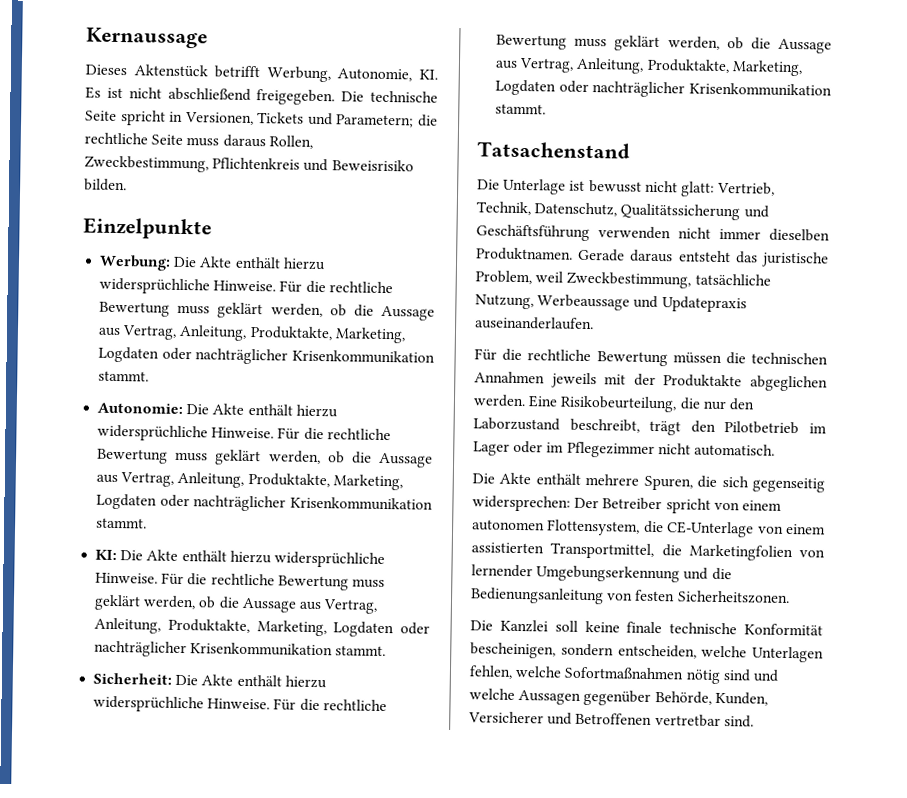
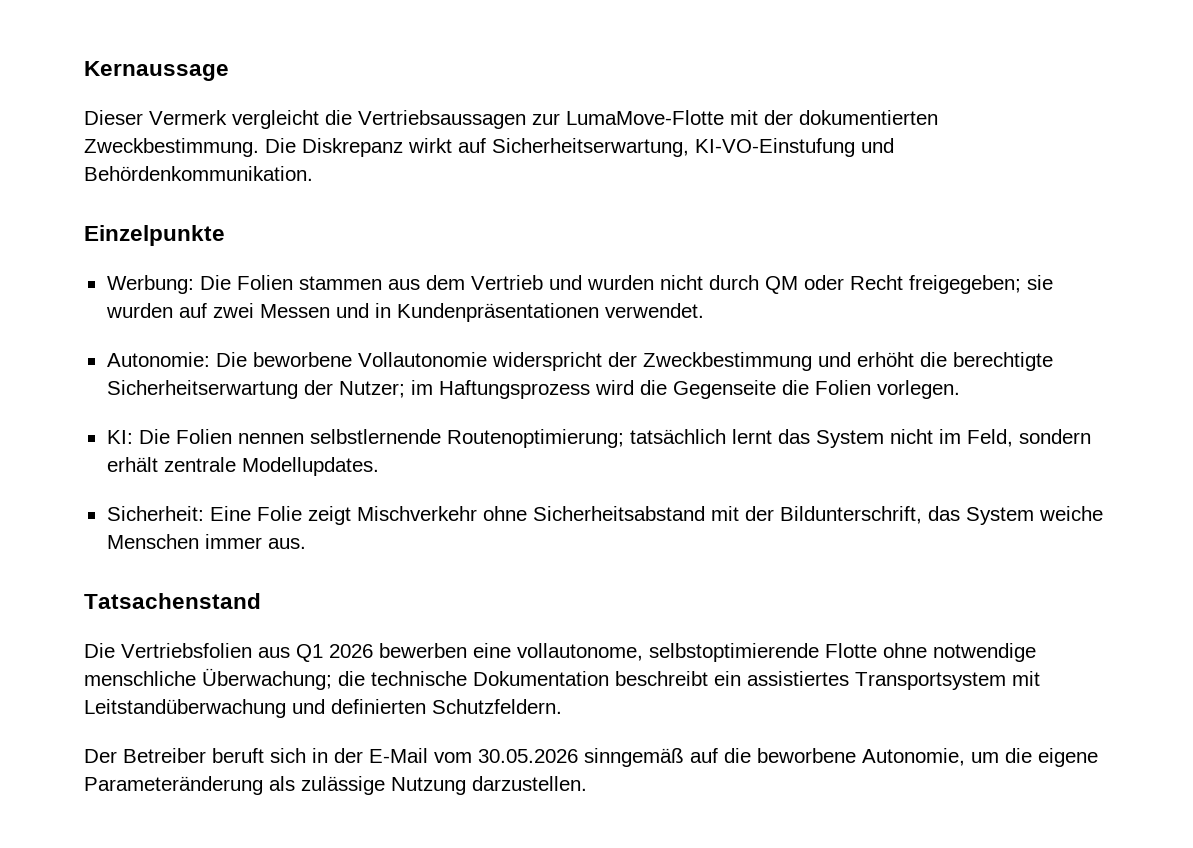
- Dieses Aktenstück betrifft Werbung, Autonomie, KI. Es ist nicht abschließend freigegeben. Die technische Seite spricht in Versionen, Tickets und Parametern; die rechtliche Seite muss daraus Rollen, Zweckbestimmung, Pflichtenkreis und Beweisrisiko bilden.
+ Dieser Vermerk vergleicht die Vertriebsaussagen zur LumaMove-Flotte mit der dokumentierten Zweckbestimmung. Die Diskrepanz wirkt auf Sicherheitserwartung, KI-VO-Einstufung und Behördenkommunikation.
  Einzelpunkte
- Werbung: Die Akte enthält hierzu widersprüchliche Hinweise. Für die rechtliche Bewertung muss geklärt werden, ob die Aussage aus Vertrag, Anleitung, Produktakte, Marketing, Logdaten oder nachträglicher Krisenkommunikation stammt.
- Autonomie: Die Akte enthält hierzu widersprüchliche Hinweise. Für die rechtliche Bewertung muss geklärt werden, ob die Aussage aus Vertrag, Anleitung, Produktakte, Marketing, Logdaten oder nachträglicher Krisenkommunikation stammt.
- KI: Die Akte enthält hierzu widersprüchliche Hinweise. Für die rechtliche Bewertung muss geklärt werden, ob die Aussage aus Vertrag, Anleitung, Produktakte, Marketing, Logdaten oder nachträglicher Krisenkommunikation stammt.
- Sicherheit: Die Akte enthält hierzu widersprüchliche Hinweise. Für die rechtliche Bewertung muss geklärt werden, ob die Aussage aus Vertrag, Anleitung, Produktakte, Marketing, Logdaten oder nachträglicher Krisenkommunikation stammt.
+ Werbung: Die Folien stammen aus dem Vertrieb und wurden nicht durch QM oder Recht freigegeben; sie wurden auf zwei Messen und in Kundenpräsentationen verwendet.
+ Autonomie: Die beworbene Vollautonomie widerspricht der Zweckbestimmung und erhöht die berechtigte Sicherheitserwartung der Nutzer; im Haftungsprozess wird die Gegenseite die Folien vorlegen.
+ KI: Die Folien nennen selbstlernende Routenoptimierung; tatsächlich lernt das System nicht im Feld, sondern erhält zentrale Modellupdates.
+ Sicherheit: Eine Folie zeigt Mischverkehr ohne Sicherheitsabstand mit der Bildunterschrift, das System weiche Menschen immer aus.
  Tatsachenstand
- Die Unterlage ist bewusst nicht glatt: Vertrieb, Technik, Datenschutz, Qualitätssicherung und Geschäftsführung verwenden nicht immer dieselben Produktnamen. Gerade daraus entsteht das juristische Problem, weil Zweckbestimmung, tatsächliche Nutzung, Werbeaussage und Updatepraxis auseinanderlaufen.
- Für die rechtliche Bewertung müssen die technischen Annahmen jeweils mit der Produktakte abgeglichen werden. Eine Risikobeurteilung, die nur den Laborzustand beschreibt, trägt den Pilotbetrieb im Lager oder im Pflegezimmer nicht automatisch.
- Die Akte enthält mehrere Spuren, die sich gegenseitig widersprechen: Der Betreiber spricht von einem autonomen Flottensystem, die CE-Unterlage von einem assistierten Transportmittel, die Marketingfolien von lernender Umgebungserkennung und die Bedienungsanleitung von festen Sicherheitszonen.
- Die Kanzlei soll keine finale technische Konformität bescheinigen, sondern entscheiden, welche Unterlagen fehlen, welche Sofortmaßnahmen nötig sind und welche Aussagen gegenüber Behörde, Kunden, Versicherer und Betroffenen vertretbar sind.
+ Die Vertriebsfolien aus Q1 2026 bewerben eine vollautonome, selbstoptimierende Flotte ohne notwendige menschliche Überwachung; die technische Dokumentation beschreibt ein assistiertes Transportsystem mit Leitstandüberwachung und definierten Schutzfeldern.
+ Der Betreiber beruft sich in der E-Mail vom 30.05.2026 sinngemäß auf die beworbene Autonomie, um die eigene Parameteränderung als zulässige Nutzung darzustellen.

